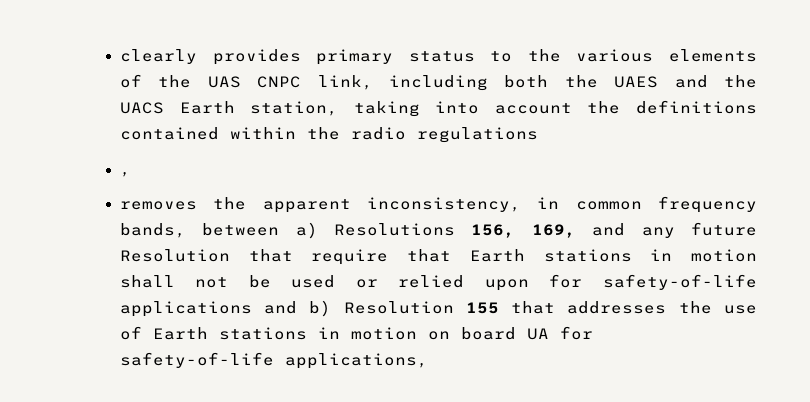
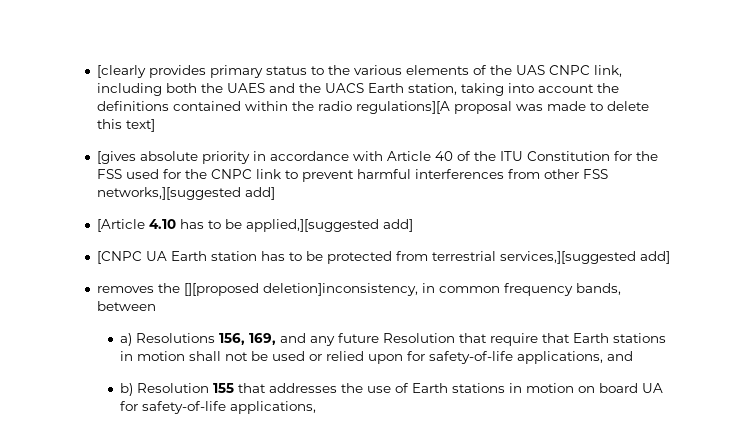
- clearly provides primary status to the various elements of the UAS CNPC link, including both the UAES and the UACS Earth station, taking into account the definitions contained within the radio regulations
- ,
+ [clearly provides primary status to the various elements of the UAS CNPC link, including both the UAES and the UACS Earth station, taking into account the definitions contained within the radio regulations][A proposal was made to delete this text]
+ [gives absolute priority in accordance with Article 40 of the ITU Constitution for the FSS used for the CNPC link to prevent harmful interferences from other FSS networks,][suggested add]
+ [Article 4.10 has to be applied,][suggested add]
+ [CNPC UA Earth station has to be protected from terrestrial services,][suggested add]
- removes the apparent inconsistency, in common frequency bands, between a) Resolutions 156, 169, and any future Resolution that require that Earth stations in motion shall not be used or relied upon for safety-of-life applications and b) Resolution 155 that addresses the use of Earth stations in motion on board UA for safety-of-life applications,
+ removes the [][proposed deletion]inconsistency, in common frequency bands, between
+ a) Resolutions 156, 169, and any future Resolution that require that Earth stations in motion shall not be used or relied upon for safety-of-life applications, and
+ b) Resolution 155 that addresses the use of Earth stations in motion on board UA for safety-of-life applications,

